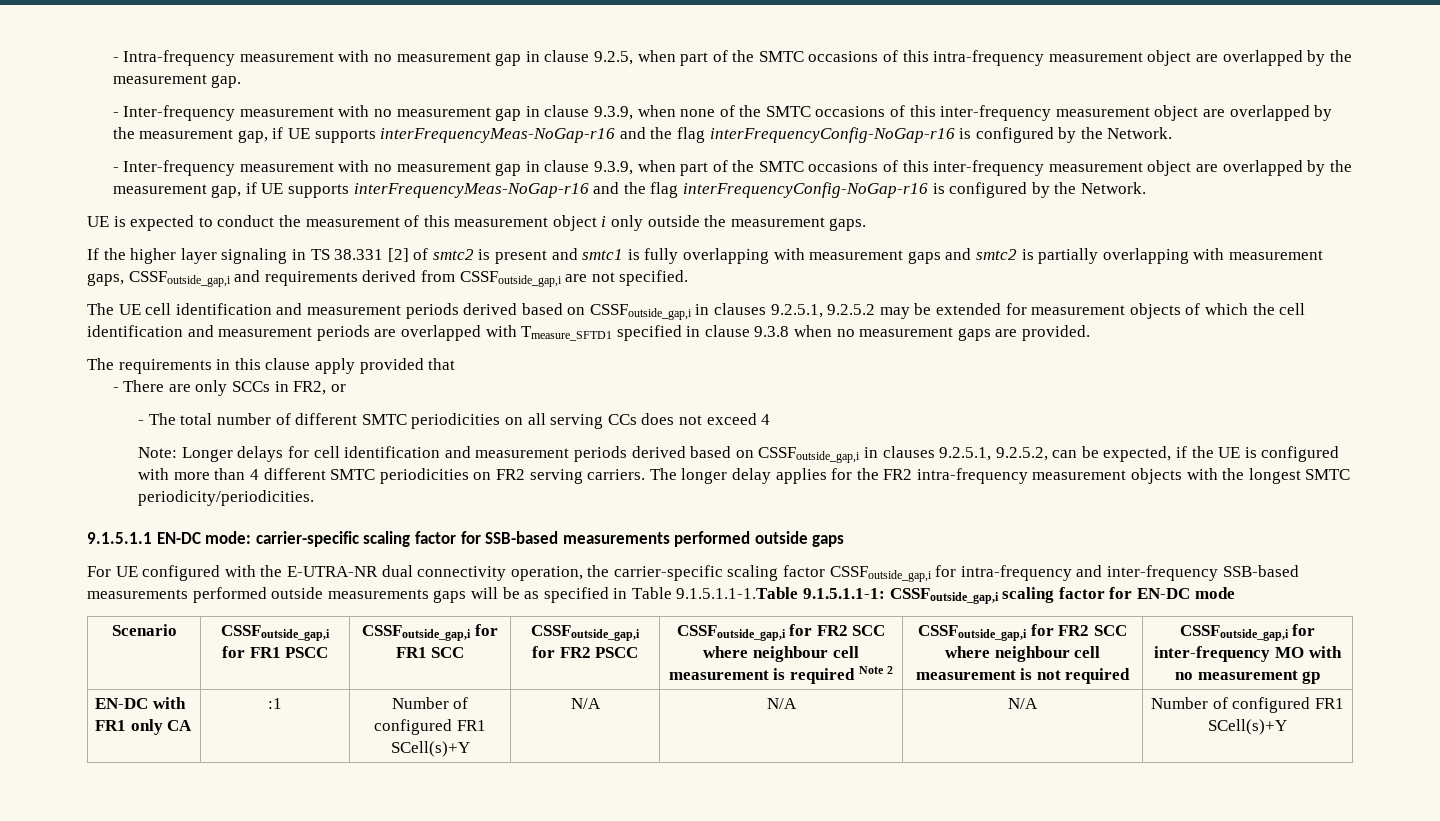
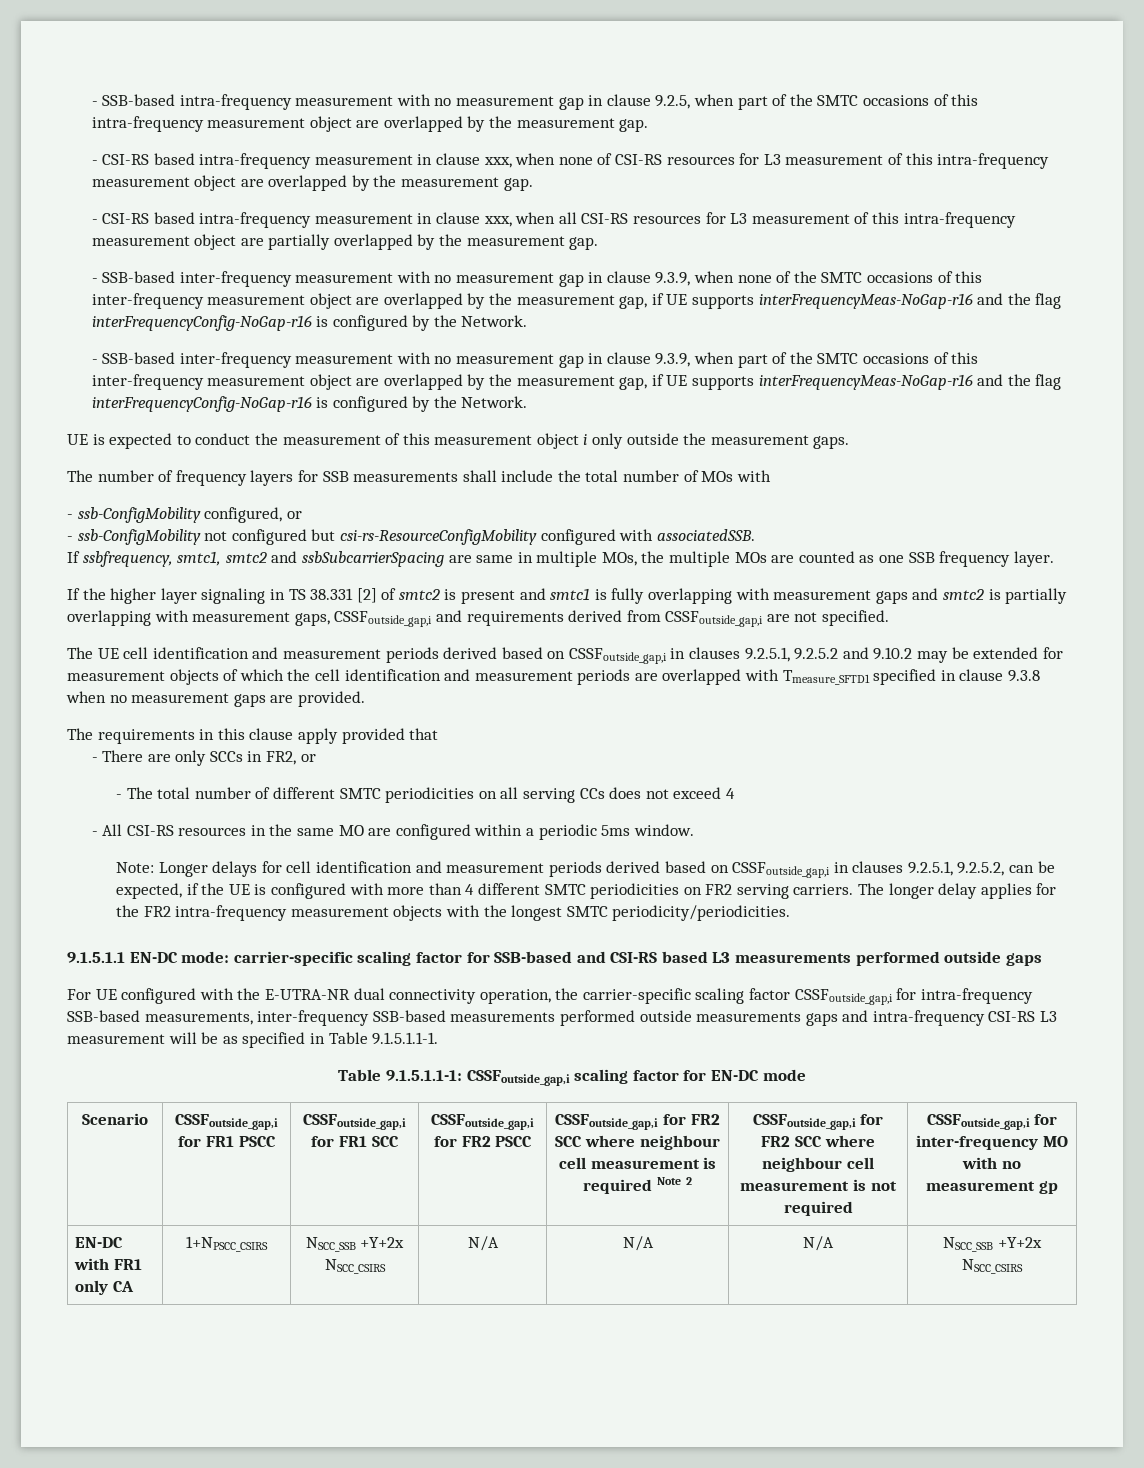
- - Intra-frequency measurement with no measurement gap in clause 9.2.5, when part of the SMTC occasions of this intra-frequency measurement object are overlapped by the measurement gap.
+ - SSB-based intra-frequency measurement with no measurement gap in clause 9.2.5, when part of the SMTC occasions of this intra-frequency measurement object are overlapped by the measurement gap.
- - Inter-frequency measurement with no measurement gap in clause 9.3.9, when none of the SMTC occasions of this inter-frequency measurement object are overlapped by the measurement gap, if UE supports interFrequencyMeas-NoGap-r16 and the flag interFrequencyConfig-NoGap-r16 is configured by the Network.
+ - CSI-RS based intra-frequency measurement in clause xxx, when none of CSI-RS resources for L3 measurement of this intra-frequency measurement object are overlapped by the measurement gap.
+ - CSI-RS based intra-frequency measurement in clause xxx, when all CSI-RS resources for L3 measurement of this intra-frequency measurement object are partially overlapped by the measurement gap.
+ - SSB-based inter-frequency measurement with no measurement gap in clause 9.3.9, when none of the SMTC occasions of this inter-frequency measurement object are overlapped by the measurement gap, if UE supports interFrequencyMeas-NoGap-r16 and the flag interFrequencyConfig-NoGap-r16 is configured by the Network.
- - Inter-frequency measurement with no measurement gap in clause 9.3.9, when part of the SMTC occasions of this inter-frequency measurement object are overlapped by the measurement gap, if UE supports interFrequencyMeas-NoGap-r16 and the flag interFrequencyConfig-NoGap-r16 is configured by the Network.
+ - SSB-based inter-frequency measurement with no measurement gap in clause 9.3.9, when part of the SMTC occasions of this inter-frequency measurement object are overlapped by the measurement gap, if UE supports interFrequencyMeas-NoGap-r16 and the flag interFrequencyConfig-NoGap-r16 is configured by the Network.
+ The number of frequency layers for SSB measurements shall include the total number of MOs with
+ - ssb-ConfigMobility configured, or
+ - ssb-ConfigMobility not configured but csi-rs-ResourceConfigMobility configured with associatedSSB.
+ If ssbfrequency, smtc1, smtc2 and ssbSubcarrierSpacing are same in multiple MOs, the multiple MOs are counted as one SSB frequency layer.
- The UE cell identification and measurement periods derived based on CSSFoutside_gap,i in clauses 9.2.5.1, 9.2.5.2 may be extended for measurement objects of which the cell identification and measurement periods are overlapped with Tmeasure_SFTD1 specified in clause 9.3.8 when no measurement gaps are provided.
+ The UE cell identification and measurement periods derived based on CSSFoutside_gap,i in clauses 9.2.5.1, 9.2.5.2 and 9.10.2 may be extended for measurement objects of which the cell identification and measurement periods are overlapped with Tmeasure_SFTD1 specified in clause 9.3.8 when no measurement gaps are provided.
+ - All CSI-RS resources in the same MO are configured within a periodic 5ms window.
- 9.1.5.1.1 EN-DC mode: carrier-specific scaling factor for SSB-based measurements performed outside gaps
+ 9.1.5.1.1 EN-DC mode: carrier-specific scaling factor for SSB-based and CSI-RS based L3 measurements performed outside gaps
- For UE configured with the E-UTRA-NR dual connectivity operation, the carrier-specific scaling factor CSSFoutside_gap,i for intra-frequency and inter-frequency SSB-based measurements performed outside measurements gaps will be as specified in Table 9.1.5.1.1-1.Table 9.1.5.1.1-1: CSSFoutside_gap,i scaling factor for EN-DC mode
+ For UE configured with the E-UTRA-NR dual connectivity operation, the carrier-specific scaling factor CSSFoutside_gap,i for intra-frequency SSB-based measurements, inter-frequency SSB-based measurements performed outside measurements gaps and intra-frequency CSI-RS L3 measurement will be as specified in Table 9.1.5.1.1-1.
+ Table 9.1.5.1.1-1: CSSFoutside_gap,i scaling factor for EN-DC mode
- EN-DC with FR1 only CA | :1 | Number of configured FR1 SCell(s)+Y | N/A | N/A | N/A | Number of configured FR1 SCell(s)+Y
+ EN-DC with FR1 only CA | 1+NPSCC_CSIRS | NSCC_SSB +Y+2x NSCC_CSIRS | N/A | N/A | N/A | NSCC_SSB +Y+2x NSCC_CSIRS

